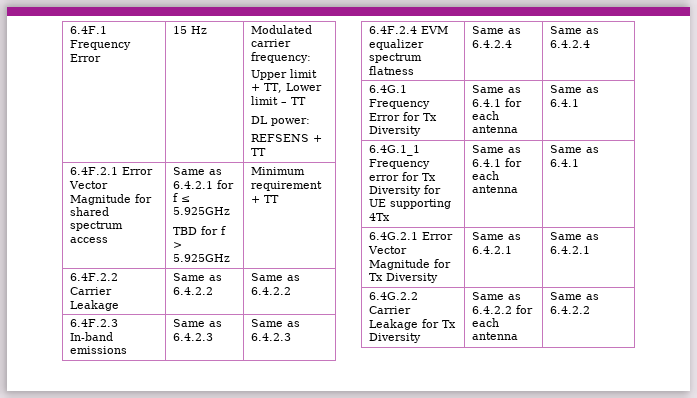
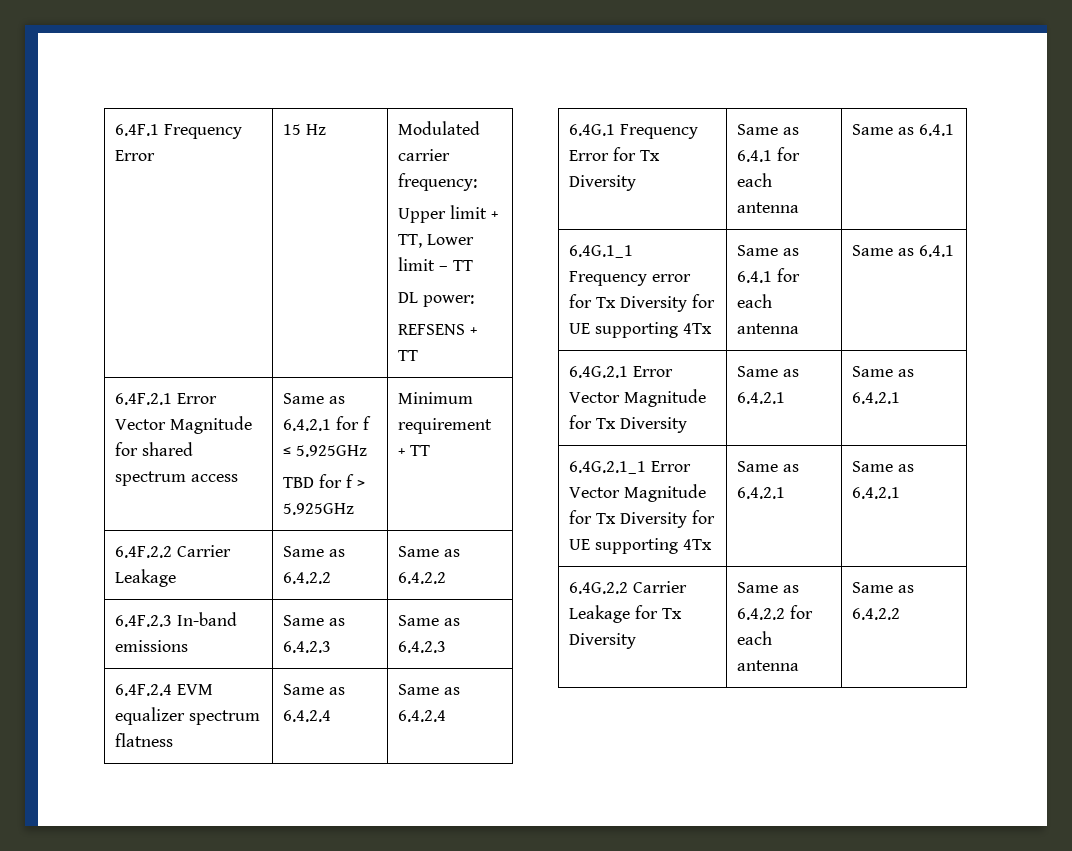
+ 6.4G.2.1_1 Error Vector Magnitude for Tx Diversity for UE supporting 4Tx | Same as 6.4.2.1 | Same as 6.4.2.1

